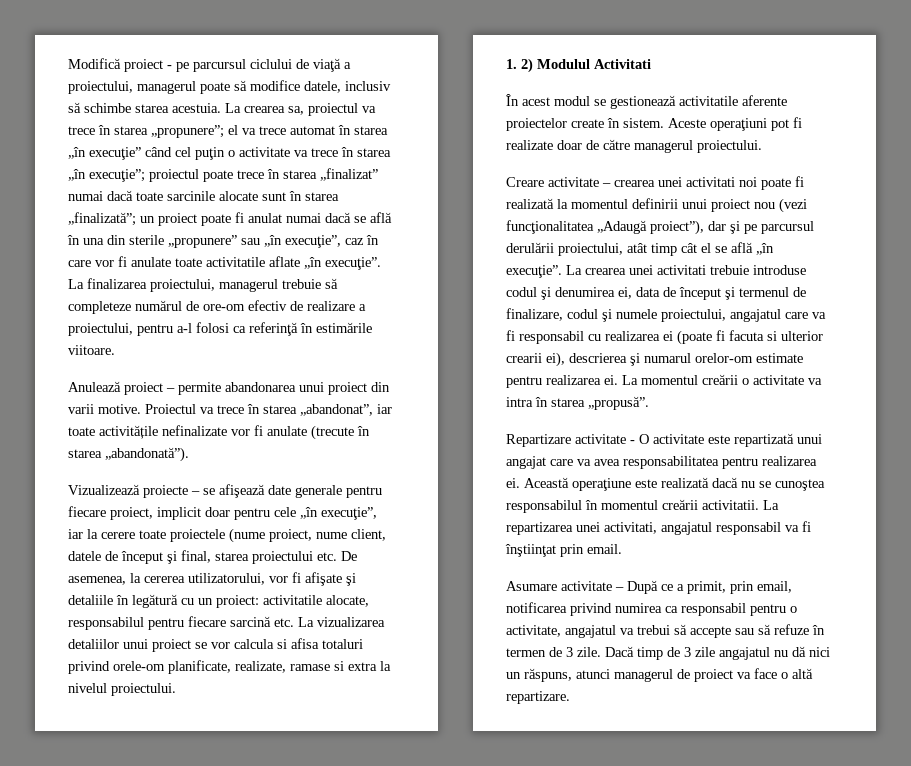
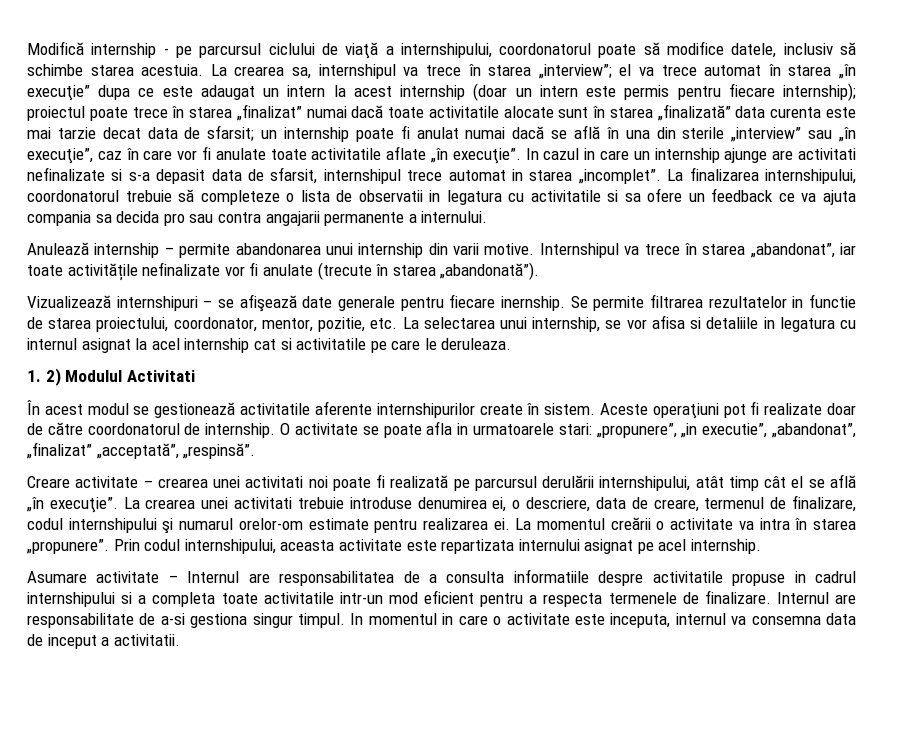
- Modifică proiect - pe parcursul ciclului de viaţă a proiectului, managerul poate să modifice datele, inclusiv să schimbe starea acestuia.
+ Modifică internship - pe parcursul ciclului de viaţă a internshipului, coordonatorul poate să modifice datele, inclusiv să schimbe starea acestuia.
- La crearea sa, proiectul va trece în starea „propunere”; el va trece automat în starea „în execuţie” când cel puţin o activitate va trece în starea „în execuţie”; proiectul poate trece în starea „finalizat” numai dacă toate sarcinile alocate sunt în starea „finalizată”; un proiect poate fi anulat numai dacă se află în una din sterile „propunere” sau „în execuţie”, caz în care vor fi anulate toate activitatile aflate „în execuţie”.
+ La crearea sa, internshipul va trece în starea „interview”; el va trece automat în starea „în execuţie” dupa ce este adaugat un intern la acest internship (doar un intern este permis pentru fiecare internship); proiectul poate trece în starea „finalizat” numai dacă toate activitatile alocate sunt în starea „finalizată” data curenta este mai tarzie decat data de sfarsit; un internship poate fi anulat numai dacă se află în una din sterile „interview” sau „în execuţie”, caz în care vor fi anulate toate activitatile aflate „în execuţie”.
- La finalizarea proiectului, managerul trebuie să completeze numărul de ore-om efectiv de realizare a proiectului, pentru a-l folosi ca referinţă în estimările viitoare.
+ In cazul in care un internship ajunge are activitati nefinalizate si s-a depasit data de sfarsit, internshipul trece automat in starea „incomplet”. La finalizarea internshipului, coordonatorul trebuie să completeze o lista de observatii in legatura cu activitatile si sa ofere un feedback ce va ajuta compania sa decida pro sau contra angajarii permanente a internului.
- Anulează proiect – permite abandonarea unui proiect din varii motive.
+ Anulează internship – permite abandonarea unui internship din varii motive.
- Proiectul va trece în starea „abandonat”, iar toate activitățile nefinalizate vor fi anulate (trecute în starea „abandonată”).
+ Internshipul va trece în starea „abandonat”, iar toate activitățile nefinalizate vor fi anulate (trecute în starea „abandonată”).
- Vizualizează proiecte – se afişează date generale pentru fiecare proiect, implicit doar pentru cele „în execuţie”, iar la cerere toate proiectele (nume proiect, nume client, datele de început şi final, starea proiectului etc. De asemenea, la cererea utilizatorului, vor fi afişate şi detaliile în legătură cu un proiect: activitatile alocate, responsabilul pentru fiecare sarcină etc. La vizualizarea detaliilor unui proiect se vor calcula si afisa totaluri privind orele-om planificate, realizate, ramase si extra la nivelul proiectului.
+ Vizualizează internshipuri – se afişează date generale pentru fiecare inernship. Se permite filtrarea rezultatelor in functie de starea proiectului, coordonator, mentor, pozitie, etc. La selectarea unui internship, se vor afisa si detaliile in legatura cu internul asignat la acel internship cat si activitatile pe care le deruleaza.
- În acest modul se gestionează activitatile aferente proiectelor create în sistem.
+ În acest modul se gestionează activitatile aferente internshipurilor create în sistem.
- Aceste operaţiuni pot fi realizate doar de către managerul proiectului.
+ Aceste operaţiuni pot fi realizate doar de către coordonatorul de internship. O activitate se poate afla in urmatoarele stari: „propunere”, „in executie”, „abandonat”, „finalizat” „acceptată”, „respinsă”.
- Creare activitate – crearea unei activitati noi poate fi realizată la momentul definirii unui proiect nou (vezi funcţionalitatea „Adaugă proiect”), dar şi pe parcursul derulării proiectului, atât timp cât el se află „în execuţie”.
+ Creare activitate – crearea unei activitati noi poate fi realizată pe parcursul derulării internshipului, atât timp cât el se află „în execuţie”.
- La crearea unei activitati trebuie introduse codul şi denumirea ei, data de început şi termenul de finalizare, codul şi numele proiectului, angajatul care va fi responsabil cu realizarea ei (poate fi facuta si ulterior crearii ei), descrierea şi numarul orelor-om estimate pentru realizarea ei.
+ La crearea unei activitati trebuie introduse denumirea ei, o descriere, data de creare, termenul de finalizare, codul internshipului şi numarul orelor-om estimate pentru realizarea ei.
- La momentul creării o activitate va intra în starea „propusă”.
- Repartizare activitate - O activitate este repartizată unui angajat care va avea responsabilitatea pentru realizarea ei. Această operaţiune este realizată dacă nu se cunoştea responsabilul în momentul creării activitatii. La repartizarea unei activitati, angajatul responsabil va fi înştiinţat prin email.
- Asumare activitate – După ce a primit, prin email, notificarea privind numirea ca responsabil pentru o activitate, angajatul va trebui să accepte sau să refuze în termen de 3 zile. Dacă timp de 3 zile angajatul nu dă nici un răspuns, atunci managerul de proiect va face o altă repartizare.
+ La momentul creării o activitate va intra în starea „propunere”. Prin codul internshipului, aceasta activitate este repartizata internului asignat pe acel internship.
+ Asumare activitate – Internul are responsabilitatea de a consulta informatiile despre activitatile propuse in cadrul internshipului si a completa toate activitatile intr-un mod eficient pentru a respecta termenele de finalizare. Internul are responsabilitate de a-si gestiona singur timpul. In momentul in care o activitate este inceputa, internul va consemna data de inceput a activitatii.

